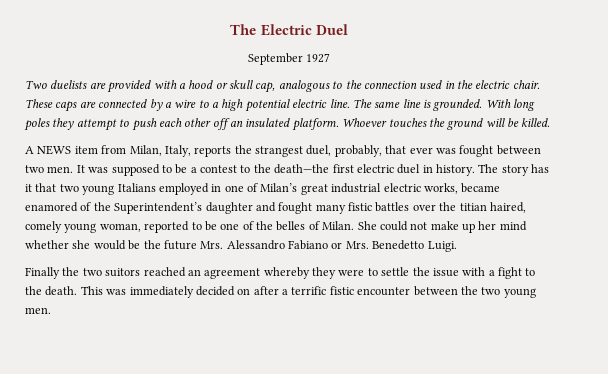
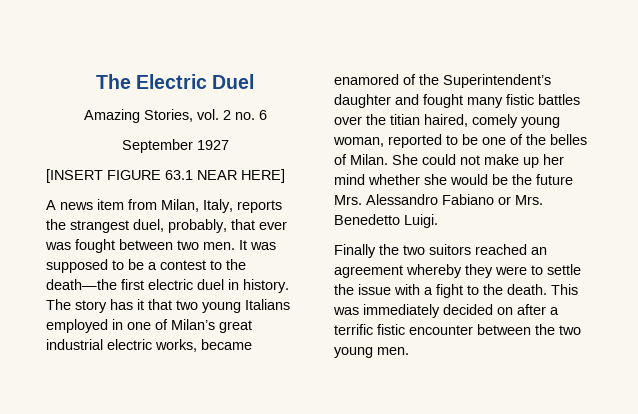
+ Amazing Stories, vol. 2 no. 6
  September 1927
- Two duelists are provided with a hood or skull cap, analogous to the connection used in the electric chair. These caps are connected by a wire to a high potential electric line. The same line is grounded. With long poles they attempt to push each other off an insulated platform. Whoever touches the ground will be killed.
+ [INSERT FIGURE 63.1 NEAR HERE]
- A NEWS item from Milan, Italy, reports the strangest duel, probably, that ever was fought between two men.
+ A news item from Milan, Italy, reports the strangest duel, probably, that ever was fought between two men.

